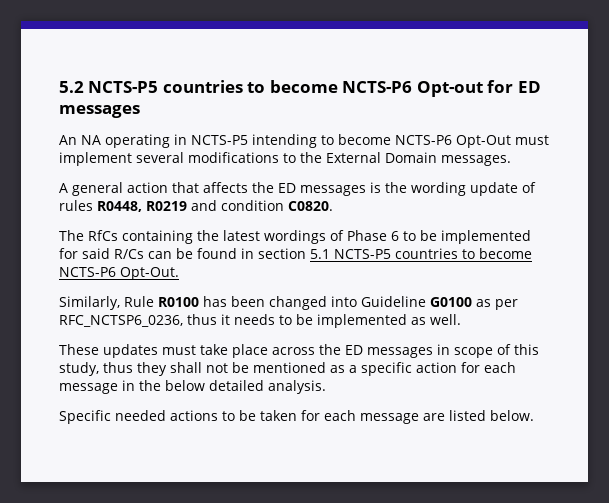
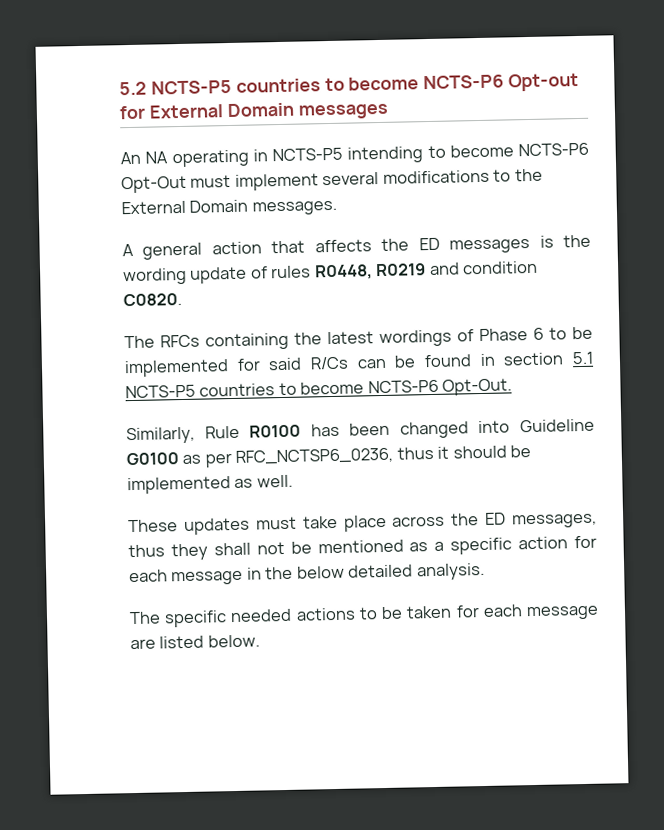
- 5.2 NCTS-P5 countries to become NCTS-P6 Opt-out for ED messages
+ 5.2 NCTS-P5 countries to become NCTS-P6 Opt-out for External Domain messages
- The RfCs containing the latest wordings of Phase 6 to be implemented for said R/Cs can be found in section 5.1 NCTS-P5 countries to become NCTS-P6 Opt-Out.
+ The RFCs containing the latest wordings of Phase 6 to be implemented for said R/Cs can be found in section 5.1 NCTS-P5 countries to become NCTS-P6 Opt-Out.
- Similarly, Rule R0100 has been changed into Guideline G0100 as per RFC_NCTSP6_0236, thus it needs to be implemented as well.
+ Similarly, Rule R0100 has been changed into Guideline G0100 as per RFC_NCTSP6_0236, thus it should be implemented as well.
- These updates must take place across the ED messages in scope of this study, thus they shall not be mentioned as a specific action for each message in the below detailed analysis.
+ These updates must take place across the ED messages, thus they shall not be mentioned as a specific action for each message in the below detailed analysis.
- Specific needed actions to be taken for each message are listed below.
+ The specific needed actions to be taken for each message are listed below.

